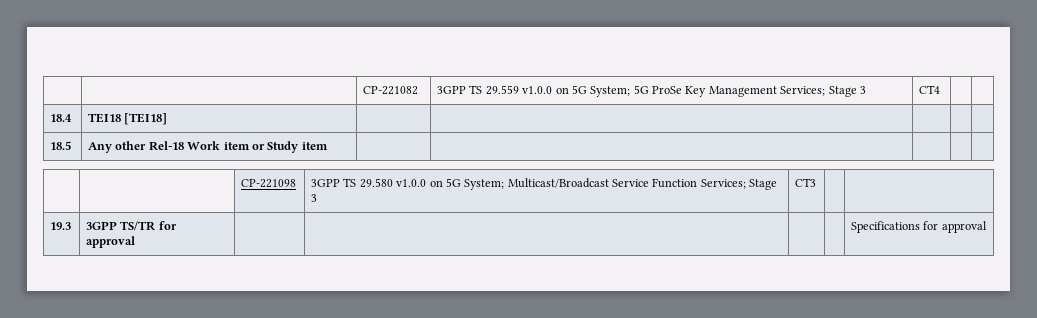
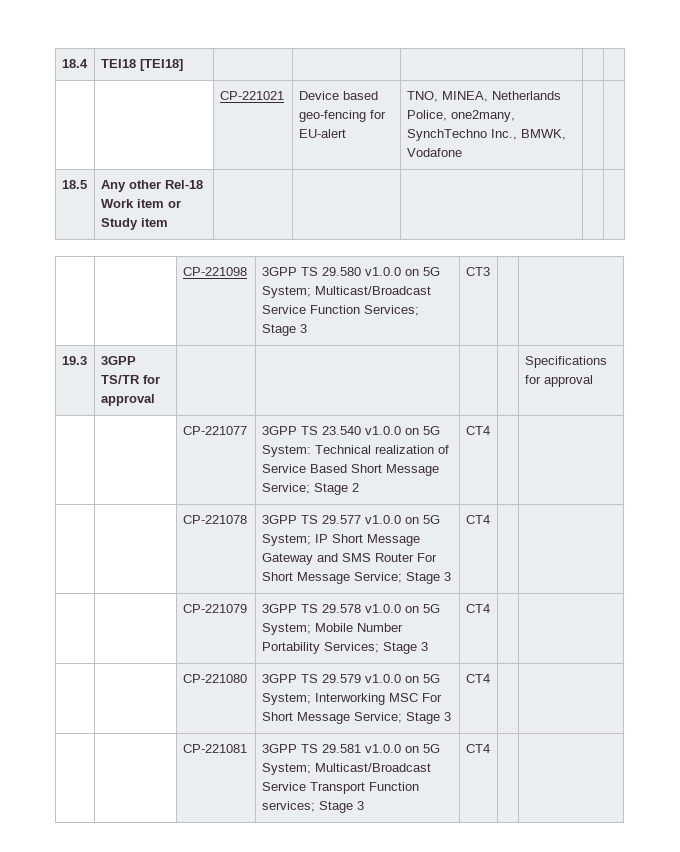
- | | CP-221082 | 3GPP TS 29.559 v1.0.0 on 5G System; 5G ProSe Key Management Services; Stage 3 | CT4 | |
  18.4 | TEI18 [TEI18] | | | | |
+ | | CP-221021 | Device based geo-fencing for EU-alert | TNO, MINEA, Netherlands Police, one2many, SynchTechno Inc., BMWK, Vodafone | |
+ | | CP-221077 | 3GPP TS 23.540 v1.0.0 on 5G System: Technical realization of Service Based Short Message Service; Stage 2 | CT4 | |
+ | | CP-221078 | 3GPP TS 29.577 v1.0.0 on 5G System; IP Short Message Gateway and SMS Router For Short Message Service; Stage 3 | CT4 | |
+ | | CP-221079 | 3GPP TS 29.578 v1.0.0 on 5G System; Mobile Number Portability Services; Stage 3 | CT4 | |
+ | | CP-221080 | 3GPP TS 29.579 v1.0.0 on 5G System; Interworking MSC For Short Message Service; Stage 3 | CT4 | |
+ | | CP-221081 | 3GPP TS 29.581 v1.0.0 on 5G System; Multicast/Broadcast Service Transport Function services; Stage 3 | CT4 | |

